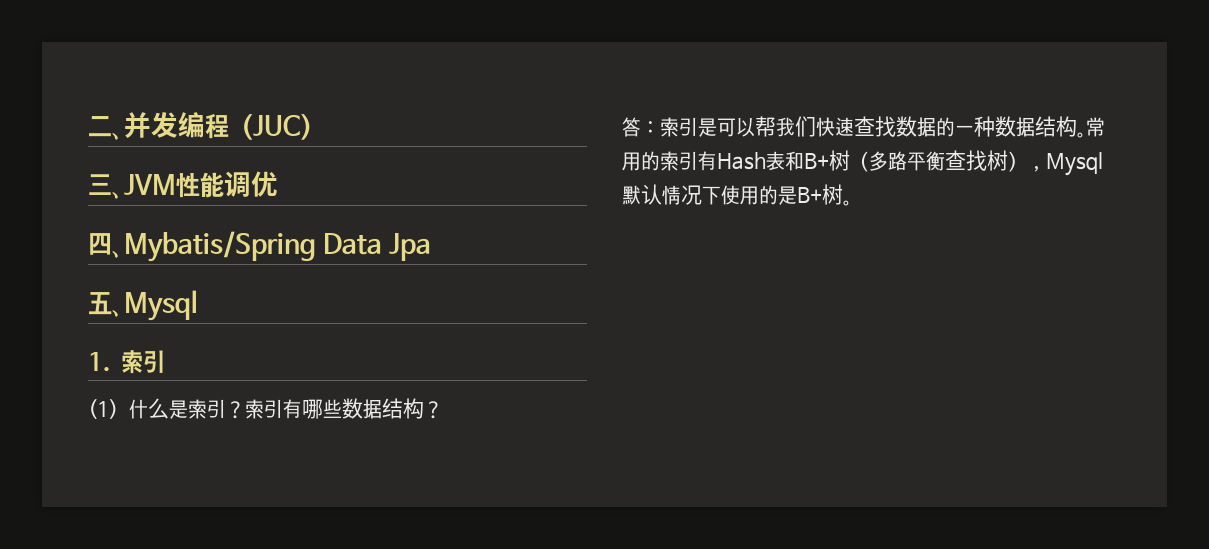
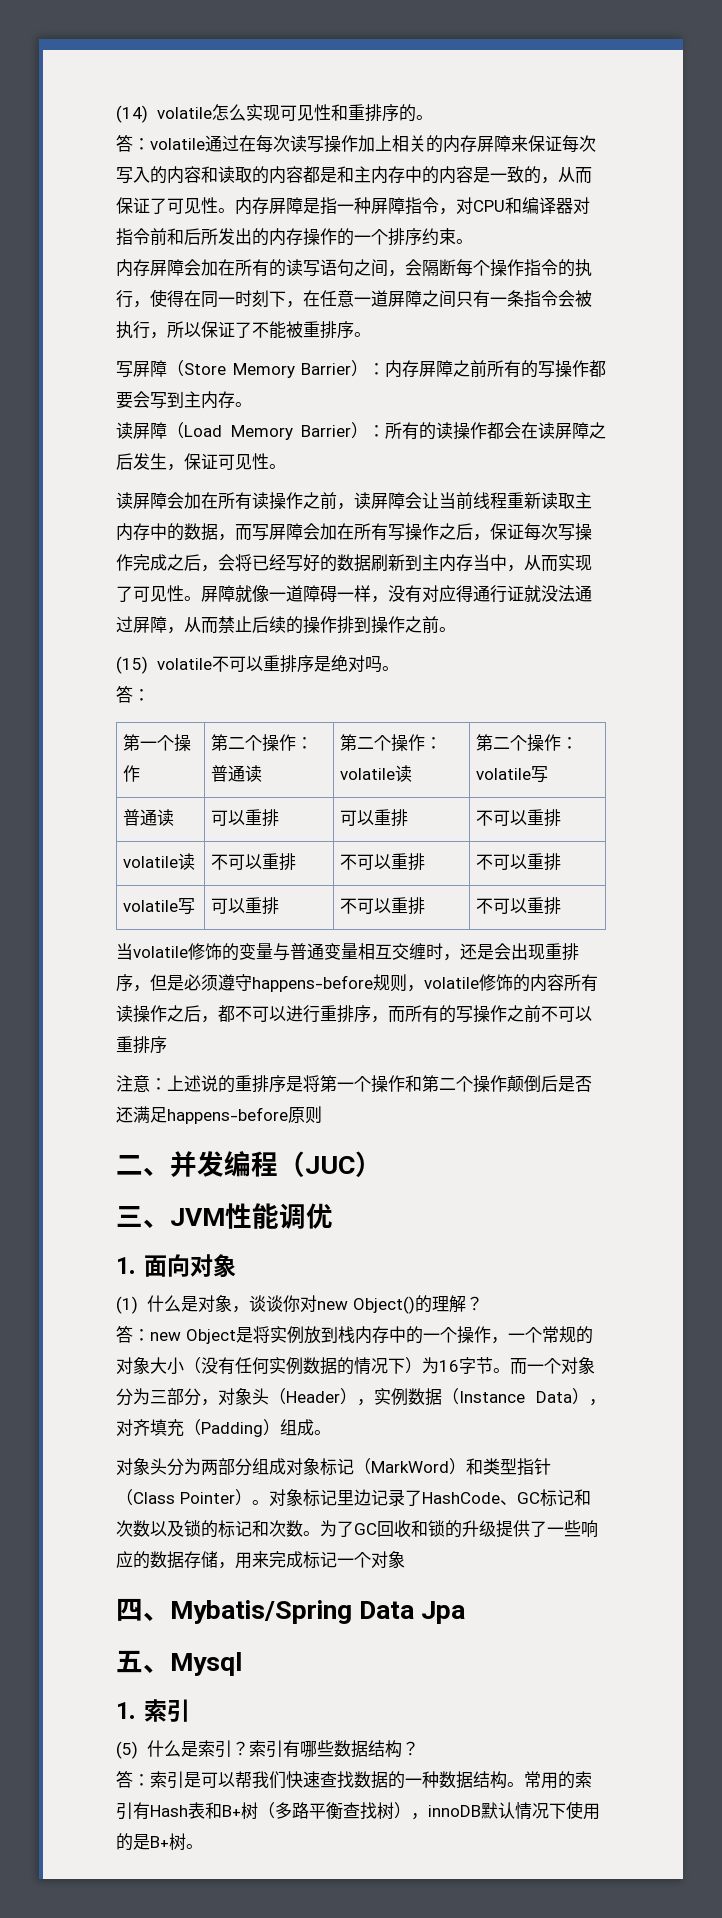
+ (14) volatile怎么实现可见性和重排序的。
+ 答：volatile通过在每次读写操作加上相关的内存屏障来保证每次写入的内容和读取的内容都是和主内存中的内容是一致的，从而保证了可见性。内存屏障是指一种屏障指令，对CPU和编译器对指令前和后所发出的内存操作的一个排序约束。
+ 内存屏障会加在所有的读写语句之间，会隔断每个操作指令的执行，使得在同一时刻下，在任意一道屏障之间只有一条指令会被执行，所以保证了不能被重排序。
+ 写屏障（Store Memory Barrier）：内存屏障之前所有的写操作都要会写到主内存。
+ 读屏障（Load Memory Barrier）：所有的读操作都会在读屏障之后发生，保证可见性。
+ 读屏障会加在所有读操作之前，读屏障会让当前线程重新读取主内存中的数据，而写屏障会加在所有写操作之后，保证每次写操作完成之后，会将已经写好的数据刷新到主内存当中，从而实现了可见性。屏障就像一道障碍一样，没有对应得通行证就没法通过屏障，从而禁止后续的操作排到操作之前。
+ (15) volatile不可以重排序是绝对吗。
+ 答：
+ 第一个操作 | 第二个操作：普通读 | 第二个操作：volatile读 | 第二个操作：volatile写
+ 普通读 | 可以重排 | 可以重排 | 不可以重排
+ volatile读 | 不可以重排 | 不可以重排 | 不可以重排
+ volatile写 | 可以重排 | 不可以重排 | 不可以重排
+ 当volatile修饰的变量与普通变量相互交缠时，还是会出现重排序，但是必须遵守happens-before规则，volatile修饰的内容所有读操作之后，都不可以进行重排序，而所有的写操作之前不可以重排序
+ 注意：上述说的重排序是将第一个操作和第二个操作颠倒后是否还满足happens-before原则
+ 1.面向对象
+ (1)什么是对象，谈谈你对new Object()的理解？
+ 答：new Object是将实例放到栈内存中的一个操作，一个常规的对象大小（没有任何实例数据的情况下）为16字节。而一个对象分为三部分，对象头（Header），实例数据（Instance Data），对齐填充（Padding）组成。
+ 对象头分为两部分组成对象标记（MarkWord）和类型指针（Class Pointer）。对象标记里边记录了HashCode、GC标记和次数以及锁的标记和次数。为了GC回收和锁的升级提供了一些响应的数据存储，用来完成标记一个对象
- (1)什么是索引？
+ (5)什么是索引？
- 常用的索引有Hash表和B+树（多路平衡查找树），Mysql默认情况下使用的是B+树。
+ 常用的索引有Hash表和B+树（多路平衡查找树），innoDB默认情况下使用的是B+树。

